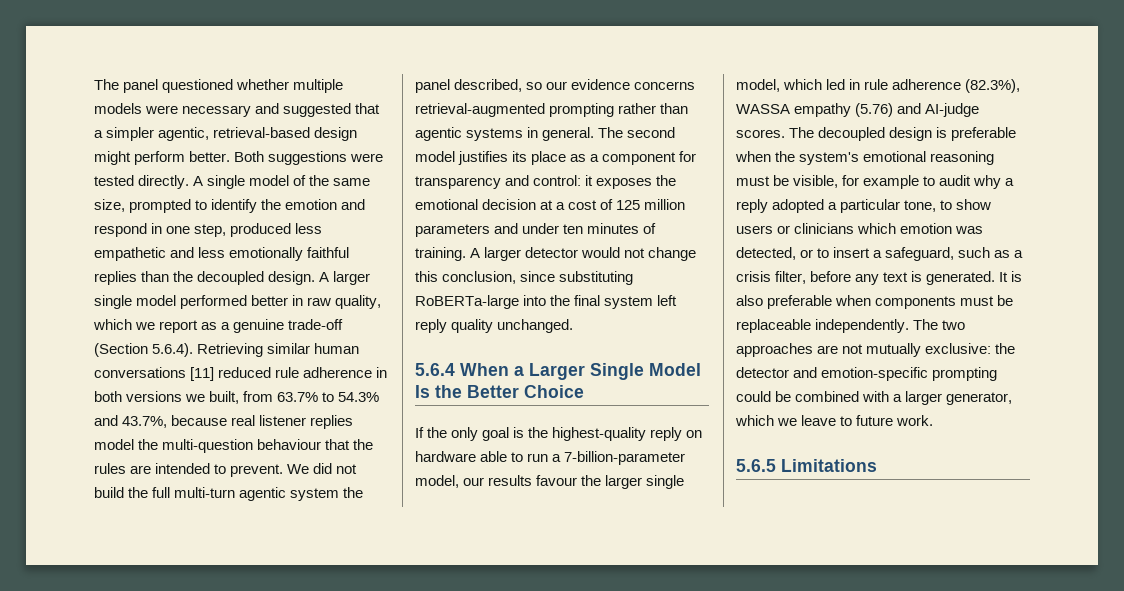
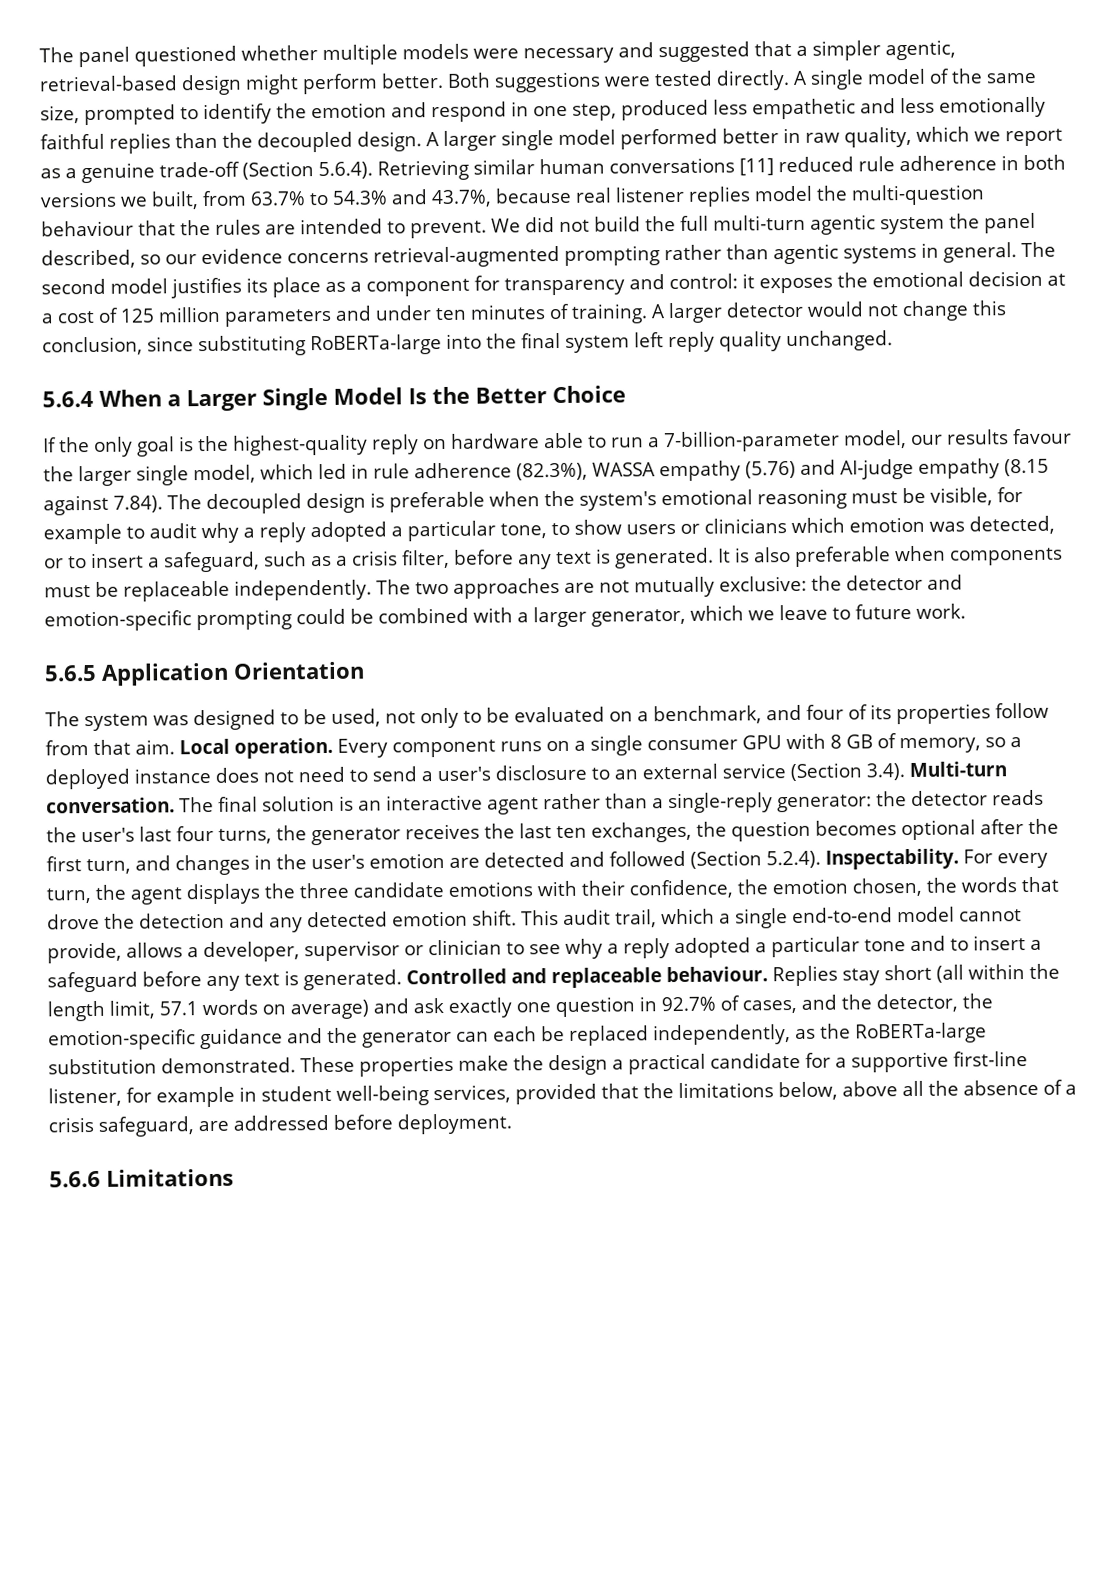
- If the only goal is the highest-quality reply on hardware able to run a 7-billion-parameter model, our results favour the larger single model, which led in rule adherence (82.3%), WASSA empathy (5.76) and AI-judge scores. The decoupled design is preferable when the system's emotional reasoning must be visible, for example to audit why a reply adopted a particular tone, to show users or clinicians which emotion was detected, or to insert a safeguard, such as a crisis filter, before any text is generated.
+ If the only goal is the highest-quality reply on hardware able to run a 7-billion-parameter model, our results favour the larger single model, which led in rule adherence (82.3%), WASSA empathy (5.76) and AI-judge empathy (8.15 against 7.84). The decoupled design is preferable when the system's emotional reasoning must be visible, for example to audit why a reply adopted a particular tone, to show users or clinicians which emotion was detected, or to insert a safeguard, such as a crisis filter, before any text is generated.
- 5.6.5 Limitations
+ 5.6.5 Application Orientation
+ The system was designed to be used, not only to be evaluated on a benchmark, and four of its properties follow from that aim. Local operation. Every component runs on a single consumer GPU with 8 GB of memory, so a deployed instance does not need to send a user's disclosure to an external service (Section 3.4). Multi-turn conversation. The final solution is an interactive agent rather than a single-reply generator: the detector reads the user's last four turns, the generator receives the last ten exchanges, the question becomes optional after the first turn, and changes in the user's emotion are detected and followed (Section 5.2.4). Inspectability. For every turn, the agent displays the three candidate emotions with their confidence, the emotion chosen, the words that drove the detection and any detected emotion shift. This audit trail, which a single end-to-end model cannot provide, allows a developer, supervisor or clinician to see why a reply adopted a particular tone and to insert a safeguard before any text is generated. Controlled and replaceable behaviour. Replies stay short (all within the length limit, 57.1 words on average) and ask exactly one question in 92.7% of cases, and the detector, the emotion-specific guidance and the generator can each be replaced independently, as the RoBERTa-large substitution demonstrated. These properties make the design a practical candidate for a supportive first-line listener, for example in student well-being services, provided that the limitations below, above all the absence of a crisis safeguard, are addressed before deployment.
+ 5.6.6 Limitations

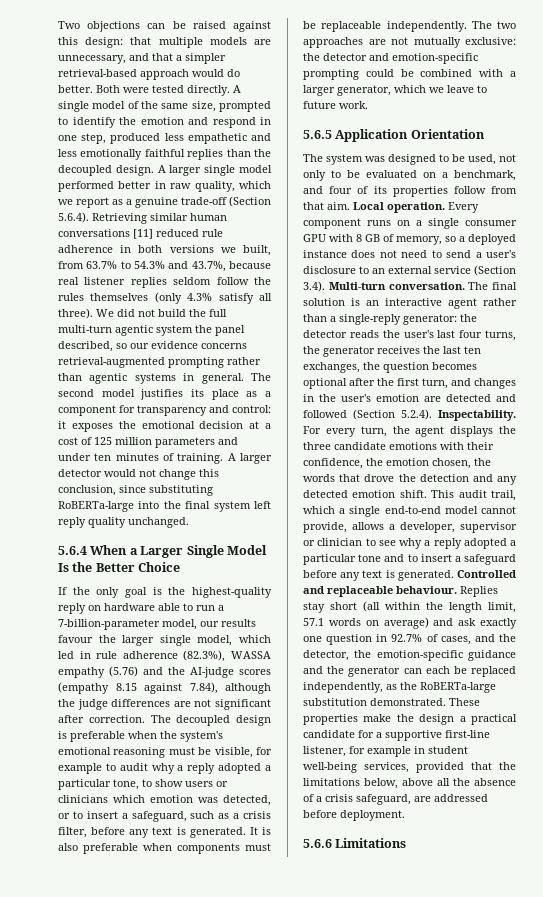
- The panel questioned whether multiple models were necessary and suggested that a simpler agentic, retrieval-based design might perform better.
+ Two objections can be raised against this design: that multiple models are unnecessary, and that a simpler retrieval-based approach would do better.
- Both suggestions were tested directly.
+ Both were tested directly.
- A larger single model performed better in raw quality, which we report as a genuine trade-off (Section 5.6.4). Retrieving similar human conversations [11] reduced rule adherence in both versions we built, from 63.7% to 54.3% and 43.7%, because real listener replies model the multi-question behaviour that the rules are intended to prevent.
+ A larger single model performed better in raw quality, which we report as a genuine trade-off (Section 5.6.4). Retrieving similar human conversations [11] reduced rule adherence in both versions we built, from 63.7% to 54.3% and 43.7%, because real listener replies seldom follow the rules themselves (only 4.3% satisfy all three).
- If the only goal is the highest-quality reply on hardware able to run a 7-billion-parameter model, our results favour the larger single model, which led in rule adherence (82.3%), WASSA empathy (5.76) and AI-judge empathy (8.15 against 7.84). The decoupled design is preferable when the system's emotional reasoning must be visible, for example to audit why a reply adopted a particular tone, to show users or clinicians which emotion was detected, or to insert a safeguard, such as a crisis filter, before any text is generated.
+ If the only goal is the highest-quality reply on hardware able to run a 7-billion-parameter model, our results favour the larger single model, which led in rule adherence (82.3%), WASSA empathy (5.76) and the AI-judge scores (empathy 8.15 against 7.84), although the judge differences are not significant after correction. The decoupled design is preferable when the system's emotional reasoning must be visible, for example to audit why a reply adopted a particular tone, to show users or clinicians which emotion was detected, or to insert a safeguard, such as a crisis filter, before any text is generated.

